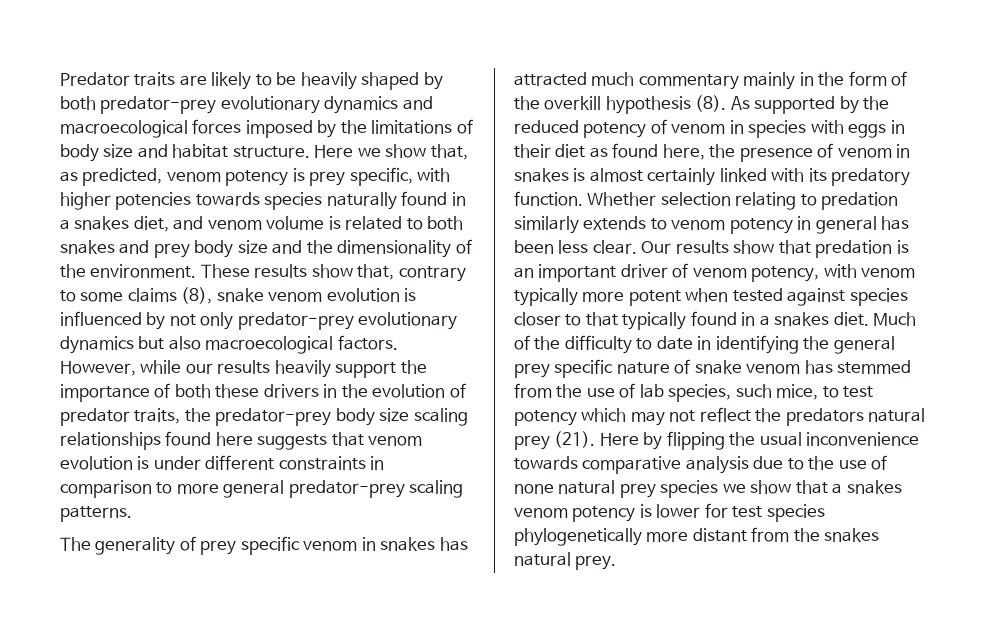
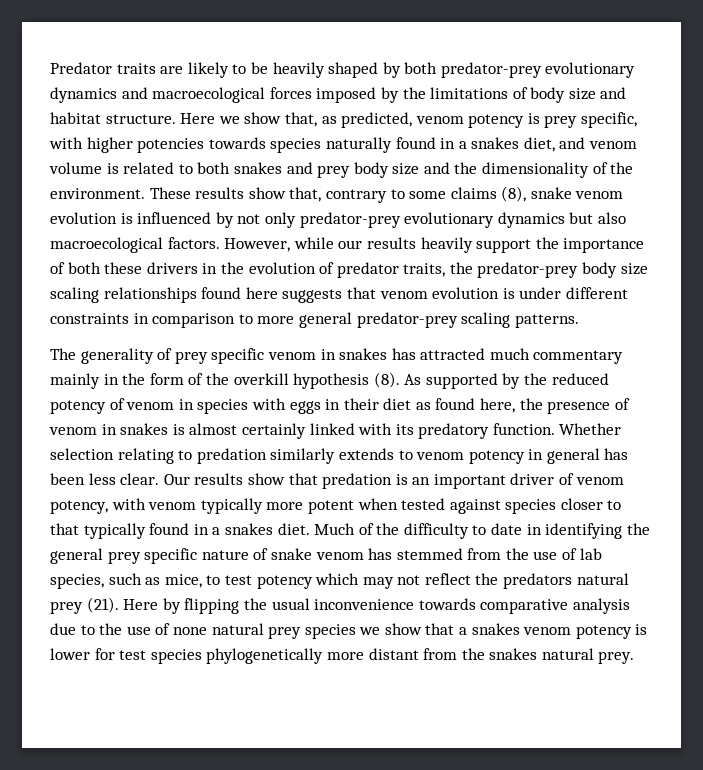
- Much of the difficulty to date in identifying the general prey specific nature of snake venom has stemmed from the use of lab species, such mice, to test potency which may not reflect the predators natural prey (21).
+ Much of the difficulty to date in identifying the general prey specific nature of snake venom has stemmed from the use of lab species, such as mice, to test potency which may not reflect the predators natural prey (21).

